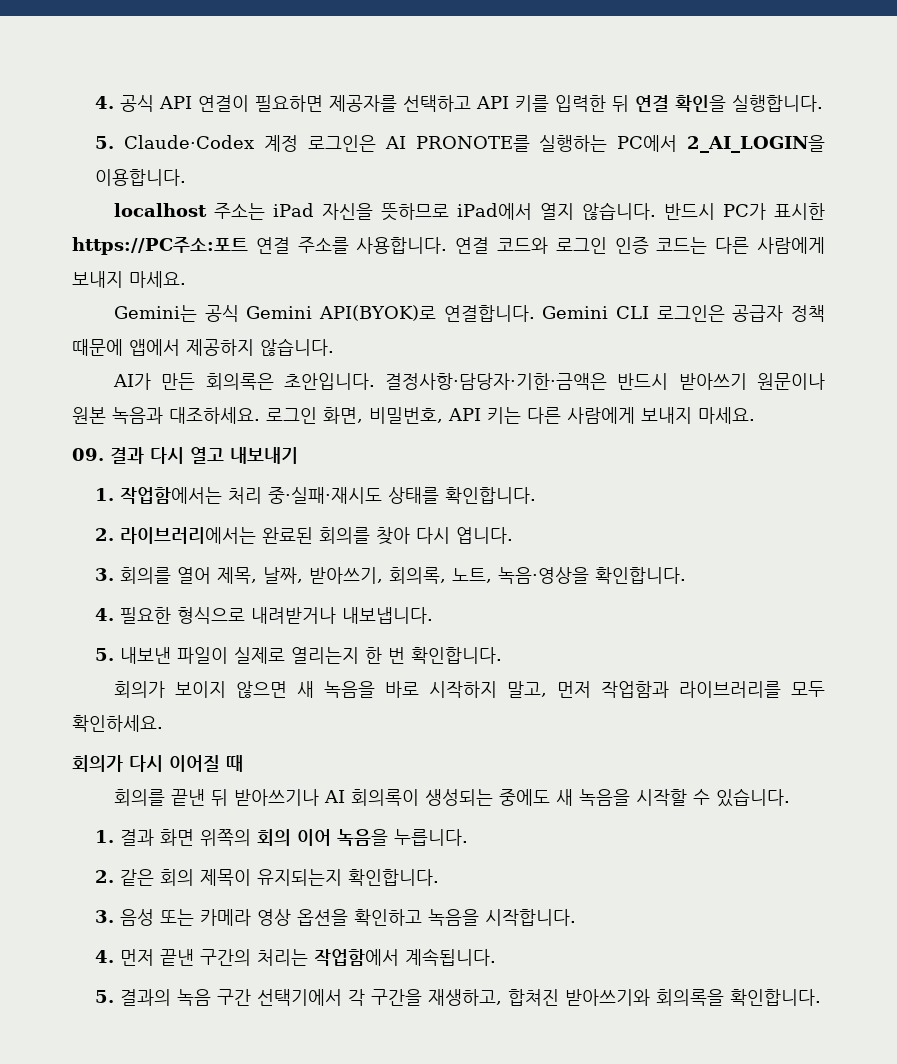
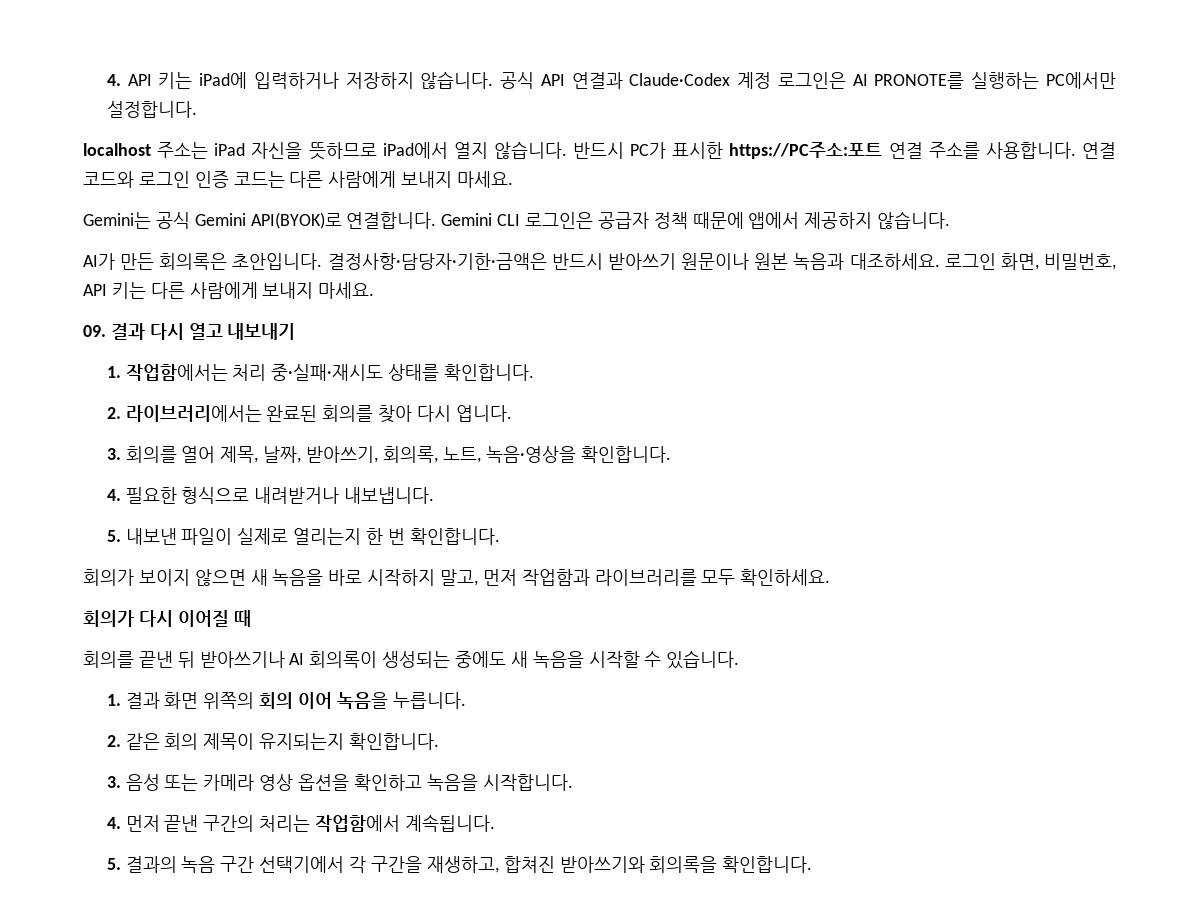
- 4. 공식 API 연결이 필요하면 제공자를 선택하고 API 키를 입력한 뒤 연결 확인을 실행합니다.
- 5. Claude·Codex 계정 로그인은 AI PRONOTE를 실행하는 PC에서 2_AI_LOGIN을 이용합니다.
+ 4. API 키는 iPad에 입력하거나 저장하지 않습니다. 공식 API 연결과 Claude·Codex 계정 로그인은 AI PRONOTE를 실행하는 PC에서만 설정합니다.

